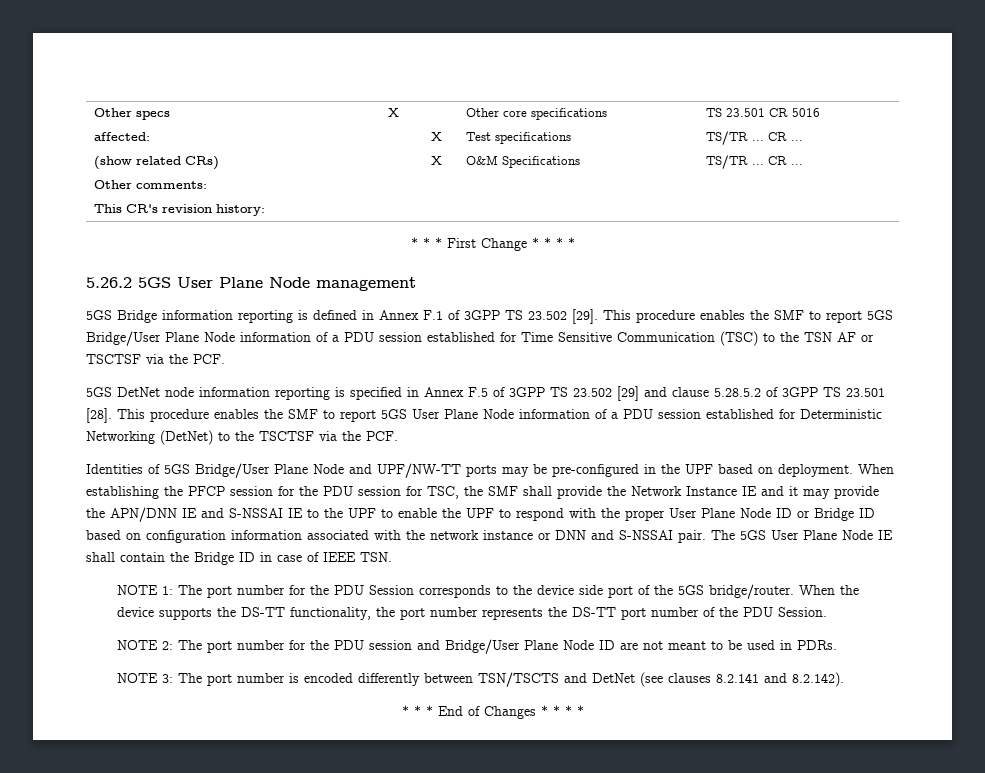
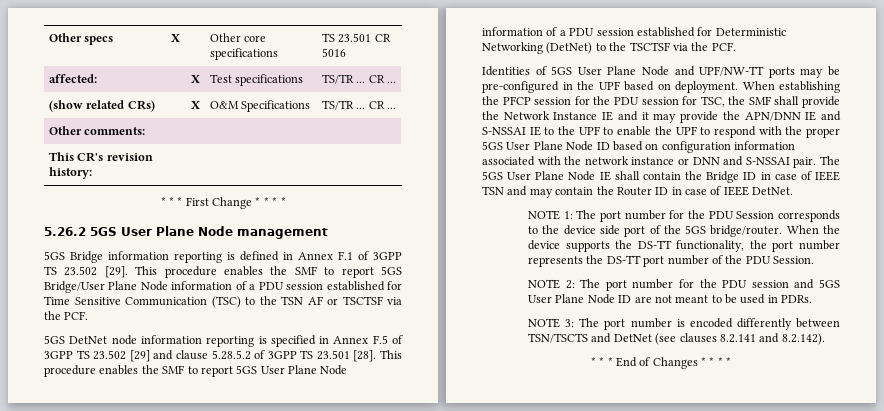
- Identities of 5GS Bridge/User Plane Node and UPF/NW-TT ports may be pre-configured in the UPF based on deployment.
+ Identities of 5GS User Plane Node and UPF/NW-TT ports may be pre-configured in the UPF based on deployment.
- When establishing the PFCP session for the PDU session for TSC, the SMF shall provide the Network Instance IE and it may provide the APN/DNN IE and S-NSSAI IE to the UPF to enable the UPF to respond with the proper User Plane Node ID or Bridge ID based on configuration information associated with the network instance or DNN and S-NSSAI pair.
+ When establishing the PFCP session for the PDU session for TSC, the SMF shall provide the Network Instance IE and it may provide the APN/DNN IE and S-NSSAI IE to the UPF to enable the UPF to respond with the proper 5GS User Plane Node ID based on configuration information associated with the network instance or DNN and S-NSSAI pair.
- The 5GS User Plane Node IE shall contain the Bridge ID in case of IEEE TSN.
+ The 5GS User Plane Node IE shall contain the Bridge ID in case of IEEE TSN and may contain the Router ID in case of IEEE DetNet.
- NOTE 2: The port number for the PDU session and Bridge/User Plane Node ID are not meant to be used in PDRs.
+ NOTE 2: The port number for the PDU session and 5GS User Plane Node ID are not meant to be used in PDRs.

